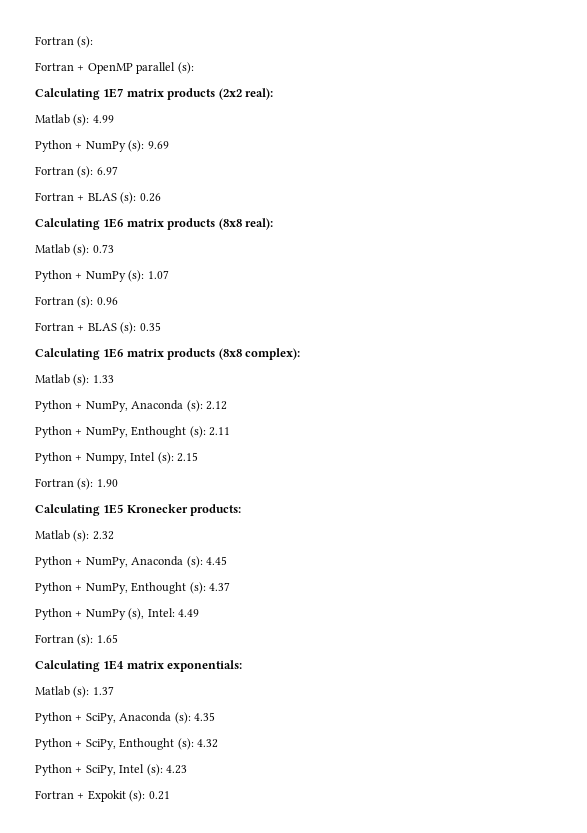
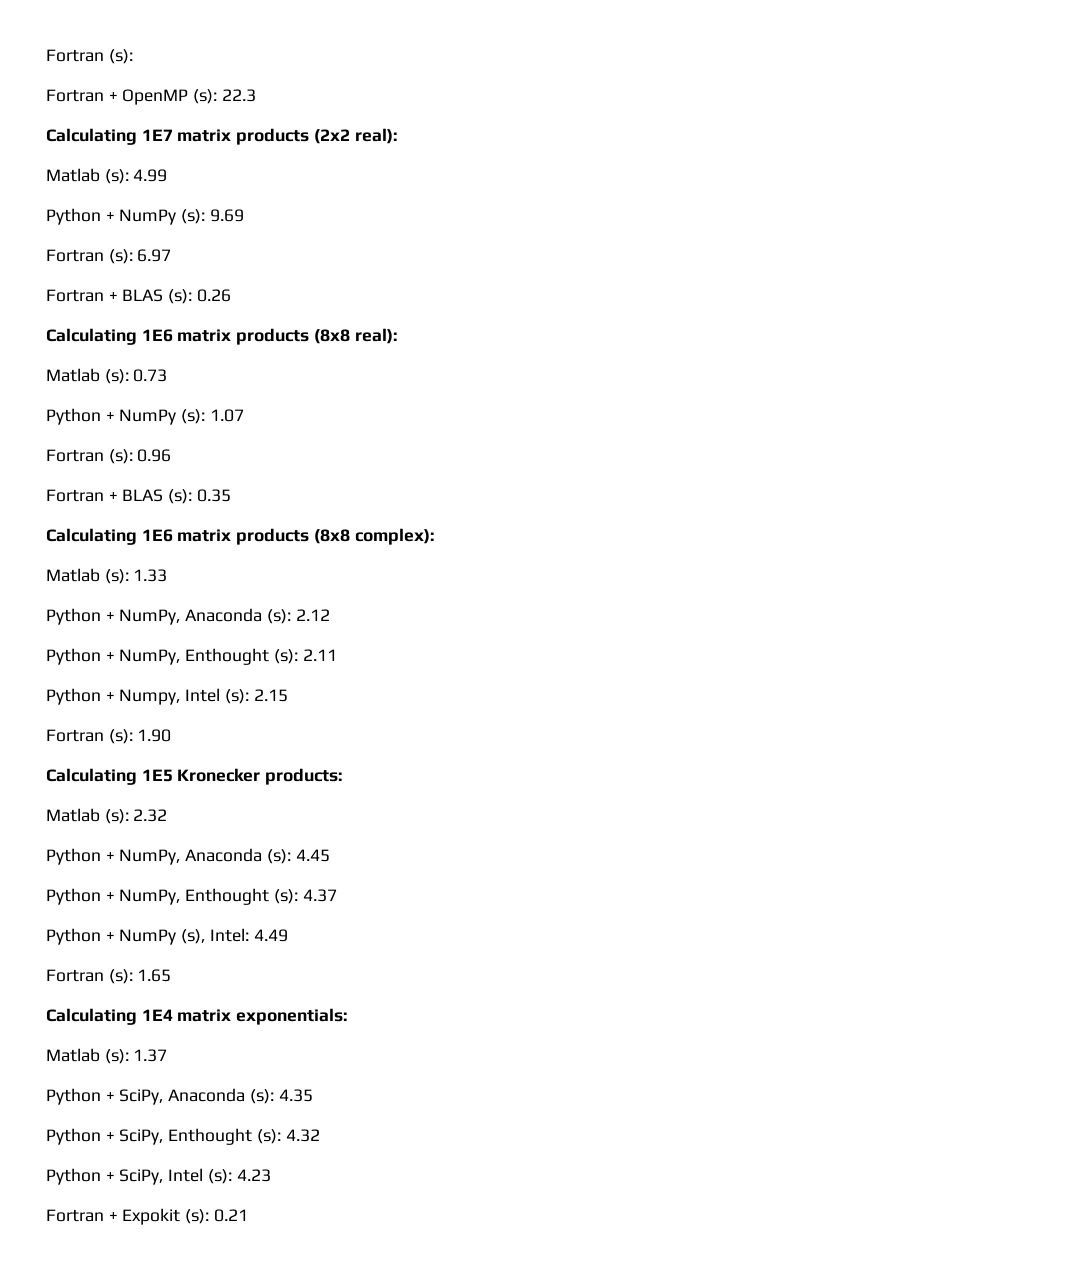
- Fortran + OpenMP parallel (s):
+ Fortran + OpenMP (s): 22.3

